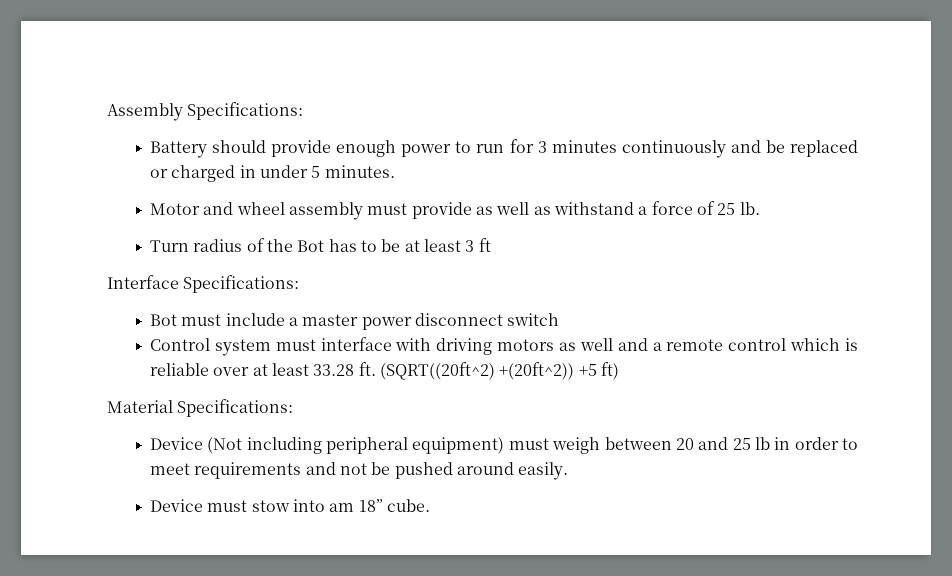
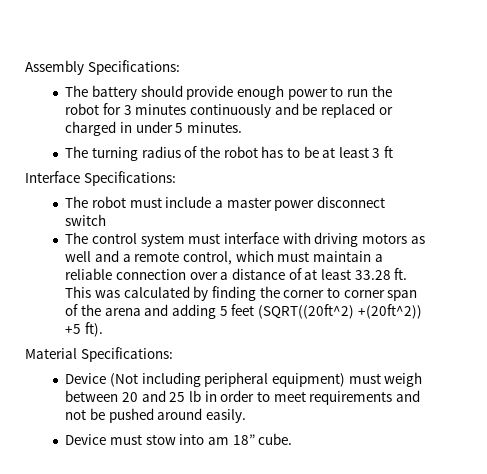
- Battery should provide enough power to run for 3 minutes continuously and be replaced or charged in under 5 minutes.
+ The battery should provide enough power to run the robot for 3 minutes continuously and be replaced or charged in under 5 minutes.
- Motor and wheel assembly must provide as well as withstand a force of 25 lb.
- Turn radius of the Bot has to be at least 3 ft
+ The turning radius of the robot has to be at least 3 ft
- Bot must include a master power disconnect switch
+ The robot must include a master power disconnect switch
- Control system must interface with driving motors as well and a remote control which is reliable over at least 33.28 ft. (SQRT((20ft^2) +(20ft^2)) +5 ft)
+ The control system must interface with driving motors as well and a remote control, which must maintain a reliable connection over a distance of at least 33.28 ft. This was calculated by finding the corner to corner span of the arena and adding 5 feet (SQRT((20ft^2) +(20ft^2)) +5 ft).

